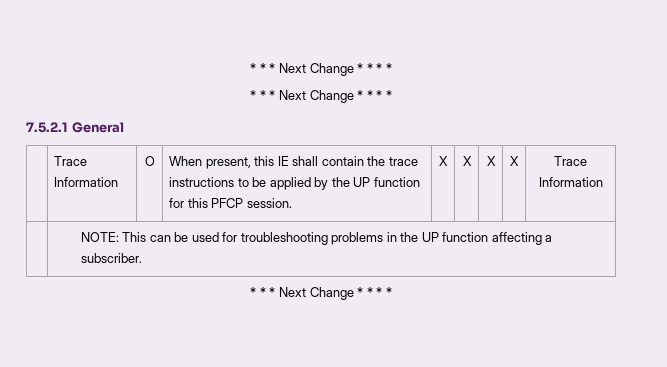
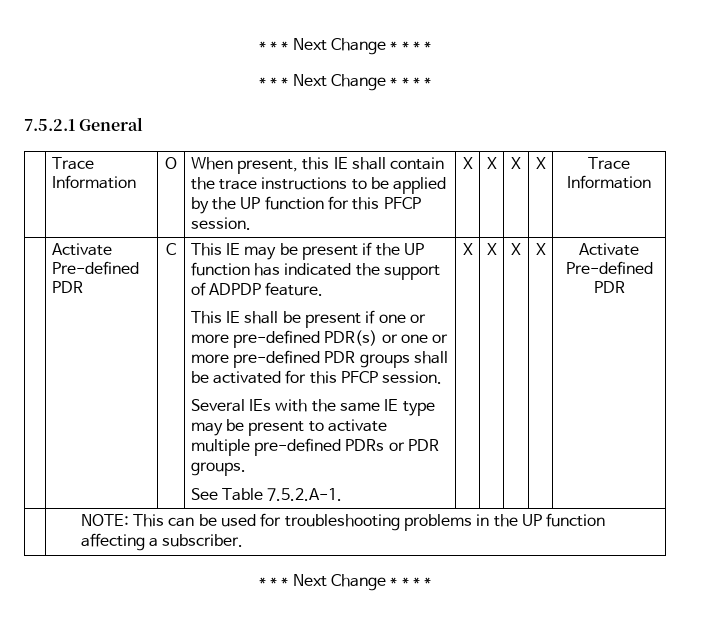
+ Activate Pre-defined PDR | C | This IE may be present if the UP function has indicated the support of ADPDP feature.
+ This IE shall be present if one or more pre-defined PDR(s) or one or more pre-defined PDR groups shall be activated for this PFCP session.
+ Several IEs with the same IE type may be present to activate multiple pre-defined PDRs or PDR groups.
+ See Table 7.5.2.A-1. | X | X | X | X | Activate Pre-defined PDR

